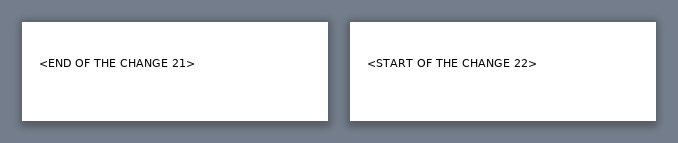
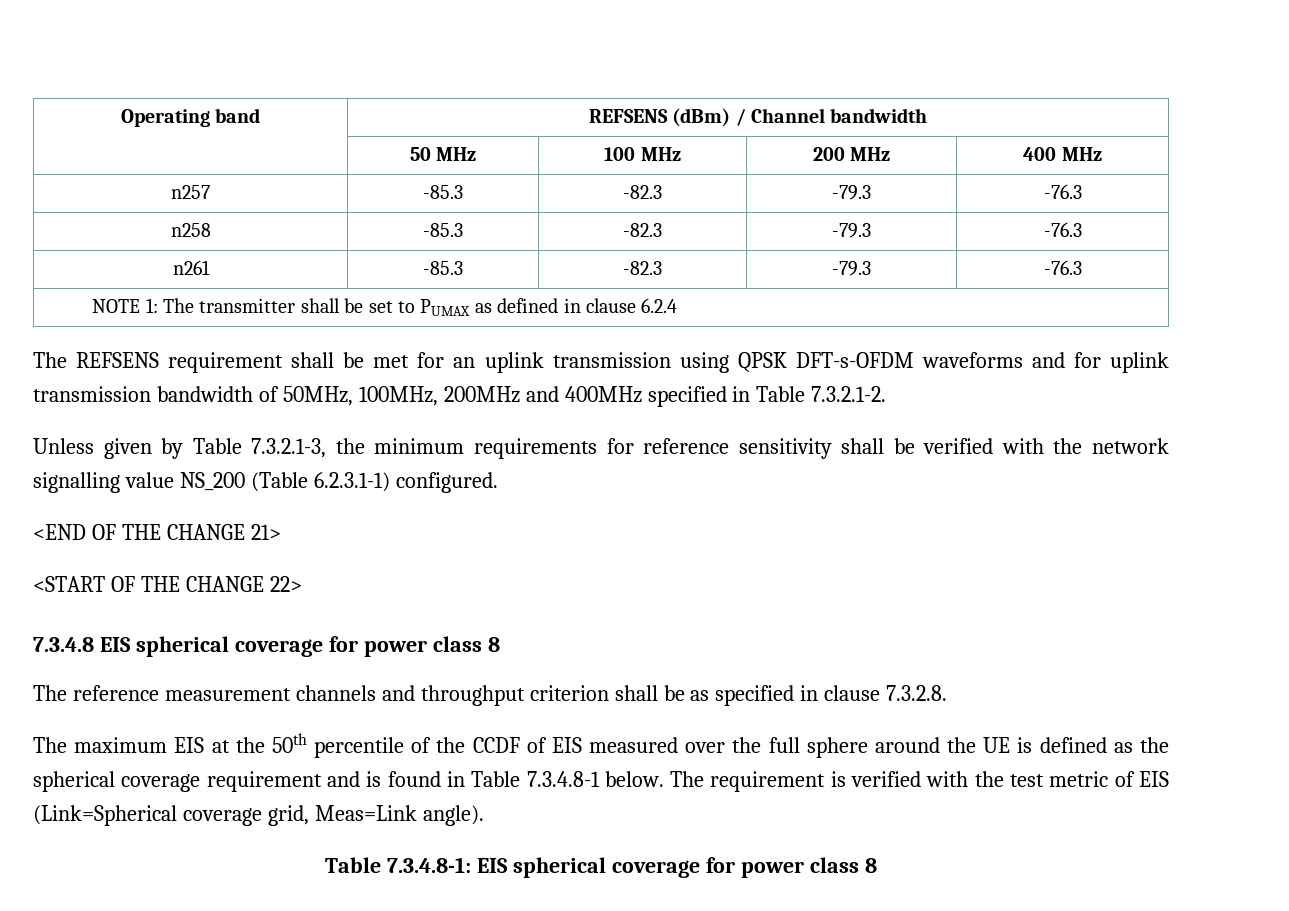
+ Operating band | REFSENS (dBm) / Channel bandwidth
+ | 50 MHz | 100 MHz | 200 MHz | 400 MHz
+ n257 | -85.3 | -82.3 | -79.3 | -76.3
+ n258 | -85.3 | -82.3 | -79.3 | -76.3
+ n261 | -85.3 | -82.3 | -79.3 | -76.3
+ NOTE 1: The transmitter shall be set to PUMAX as defined in clause 6.2.4
+ The REFSENS requirement shall be met for an uplink transmission using QPSK DFT-s-OFDM waveforms and for uplink transmission bandwidth of 50MHz, 100MHz, 200MHz and 400MHz specified in Table 7.3.2.1-2.
+ Unless given by Table 7.3.2.1-3, the minimum requirements for reference sensitivity shall be verified with the network signalling value NS_200 (Table 6.2.3.1-1) configured.
+ 7.3.4.8 EIS spherical coverage for power class 8
+ The reference measurement channels and throughput criterion shall be as specified in clause 7.3.2.8.
+ The maximum EIS at the 50th percentile of the CCDF of EIS measured over the full sphere around the UE is defined as the spherical coverage requirement and is found in Table 7.3.4.8-1 below. The requirement is verified with the test metric of EIS (Link=Spherical coverage grid, Meas=Link angle).
+ Table 7.3.4.8-1: EIS spherical coverage for power class 8

